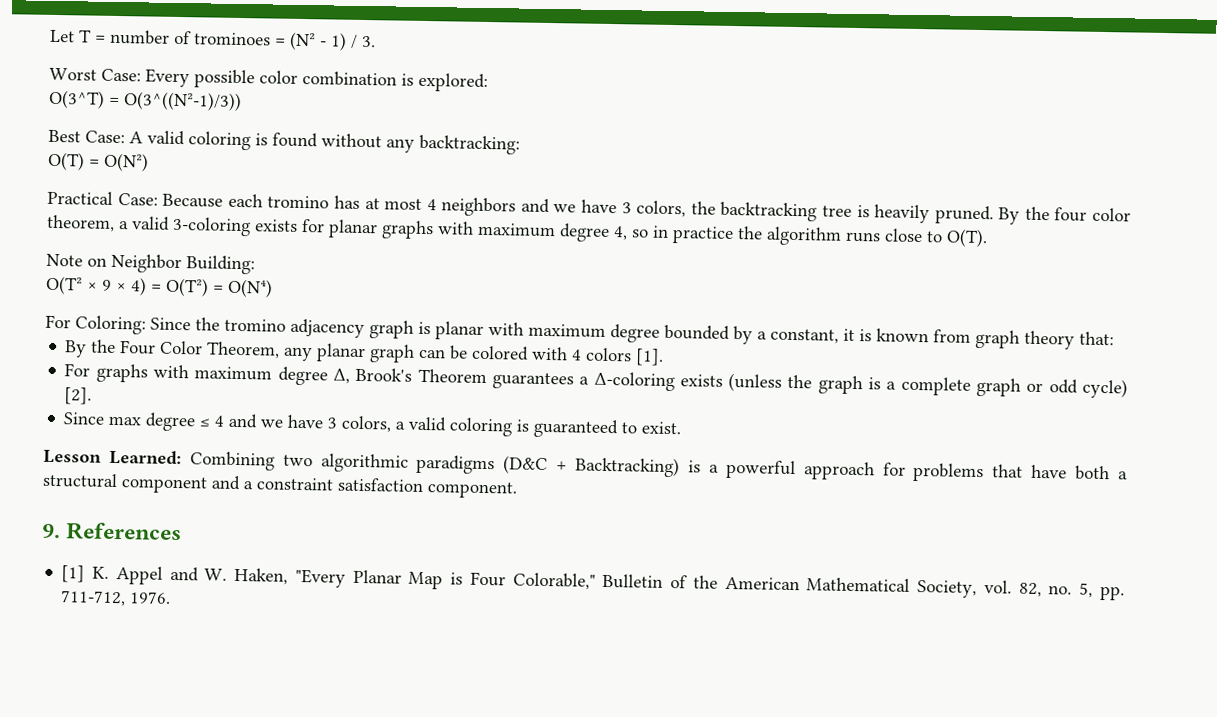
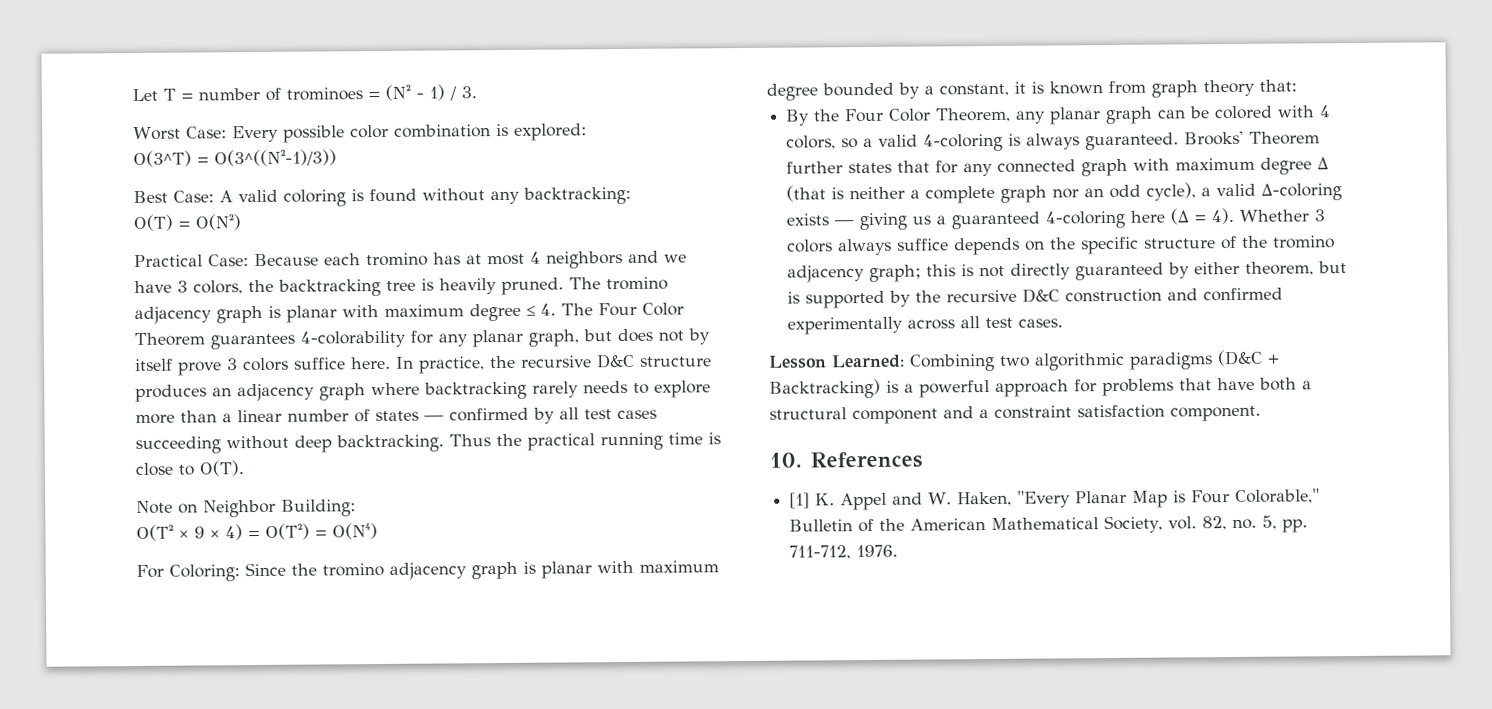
- By the four color theorem, a valid 3-coloring exists for planar graphs with maximum degree 4, so in practice the algorithm runs close to O(T).
+ The tromino adjacency graph is planar with maximum degree ≤ 4. The Four Color Theorem guarantees 4-colorability for any planar graph, but does not by itself prove 3 colors suffice here. In practice, the recursive D&C structure produces an adjacency graph where backtracking rarely needs to explore more than a linear number of states — confirmed by all test cases succeeding without deep backtracking. Thus the practical running time is close to O(T).
- By the Four Color Theorem, any planar graph can be colored with 4 colors [1].
- For graphs with maximum degree Δ, Brook's Theorem guarantees a Δ-coloring exists (unless the graph is a complete graph or odd cycle) [2].
- Since max degree ≤ 4 and we have 3 colors, a valid coloring is guaranteed to exist.
+ By the Four Color Theorem, any planar graph can be colored with 4 colors, so a valid 4-coloring is always guaranteed. Brooks' Theorem further states that for any connected graph with maximum degree Δ (that is neither a complete graph nor an odd cycle), a valid Δ-coloring exists — giving us a guaranteed 4-coloring here (Δ = 4). Whether 3 colors always suffice depends on the specific structure of the tromino adjacency graph; this is not directly guaranteed by either theorem, but is supported by the recursive D&C construction and confirmed experimentally across all test cases.
- 9. References
+ 10. References

